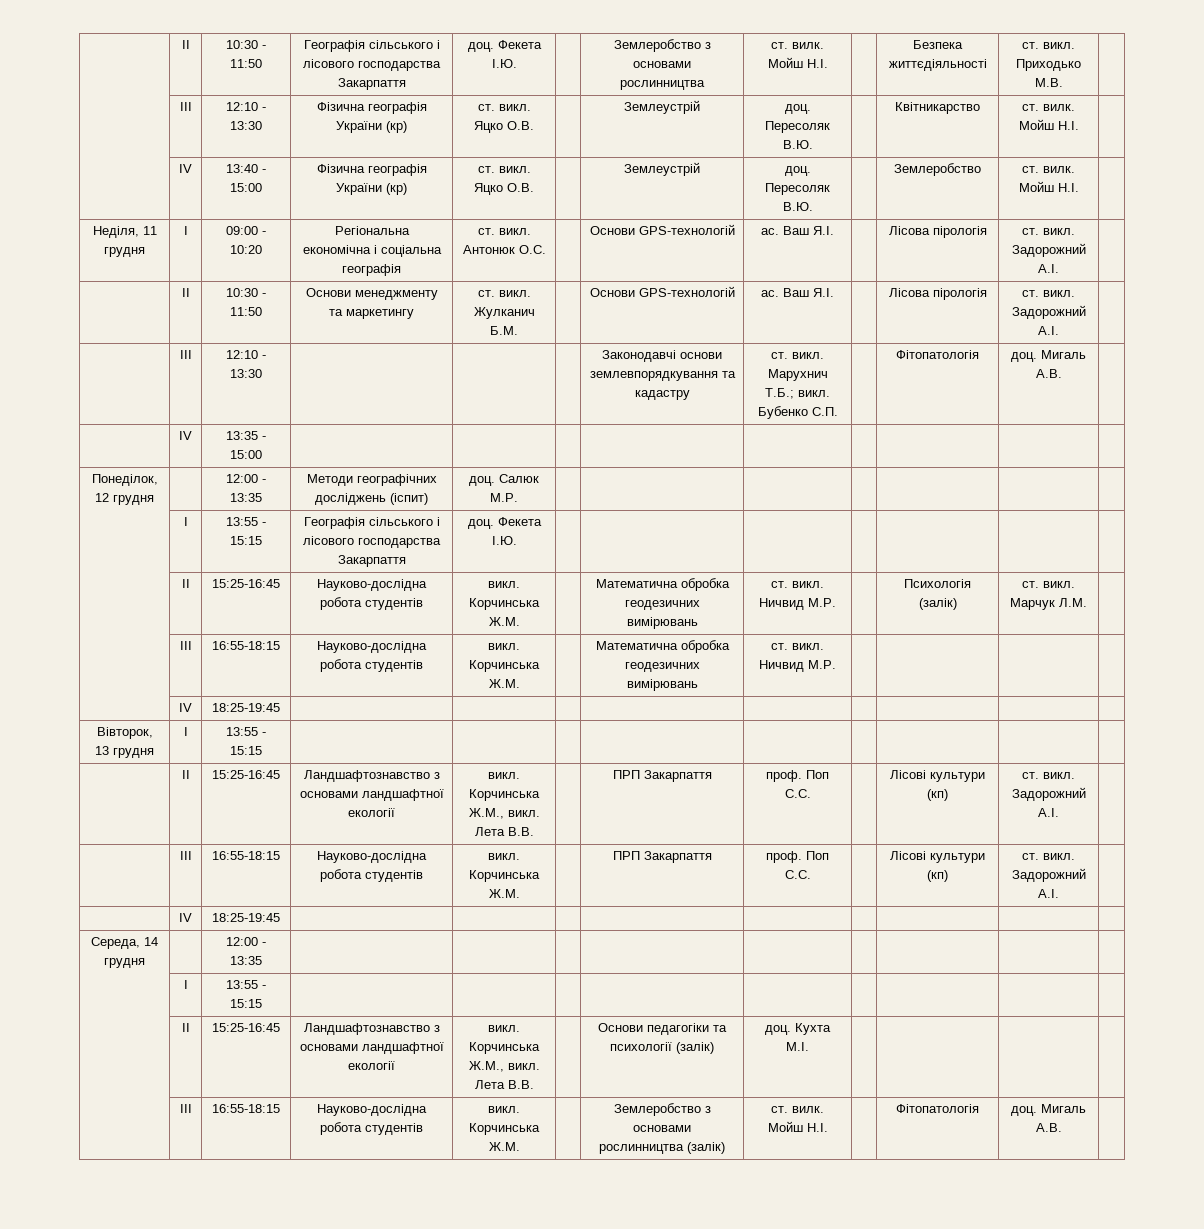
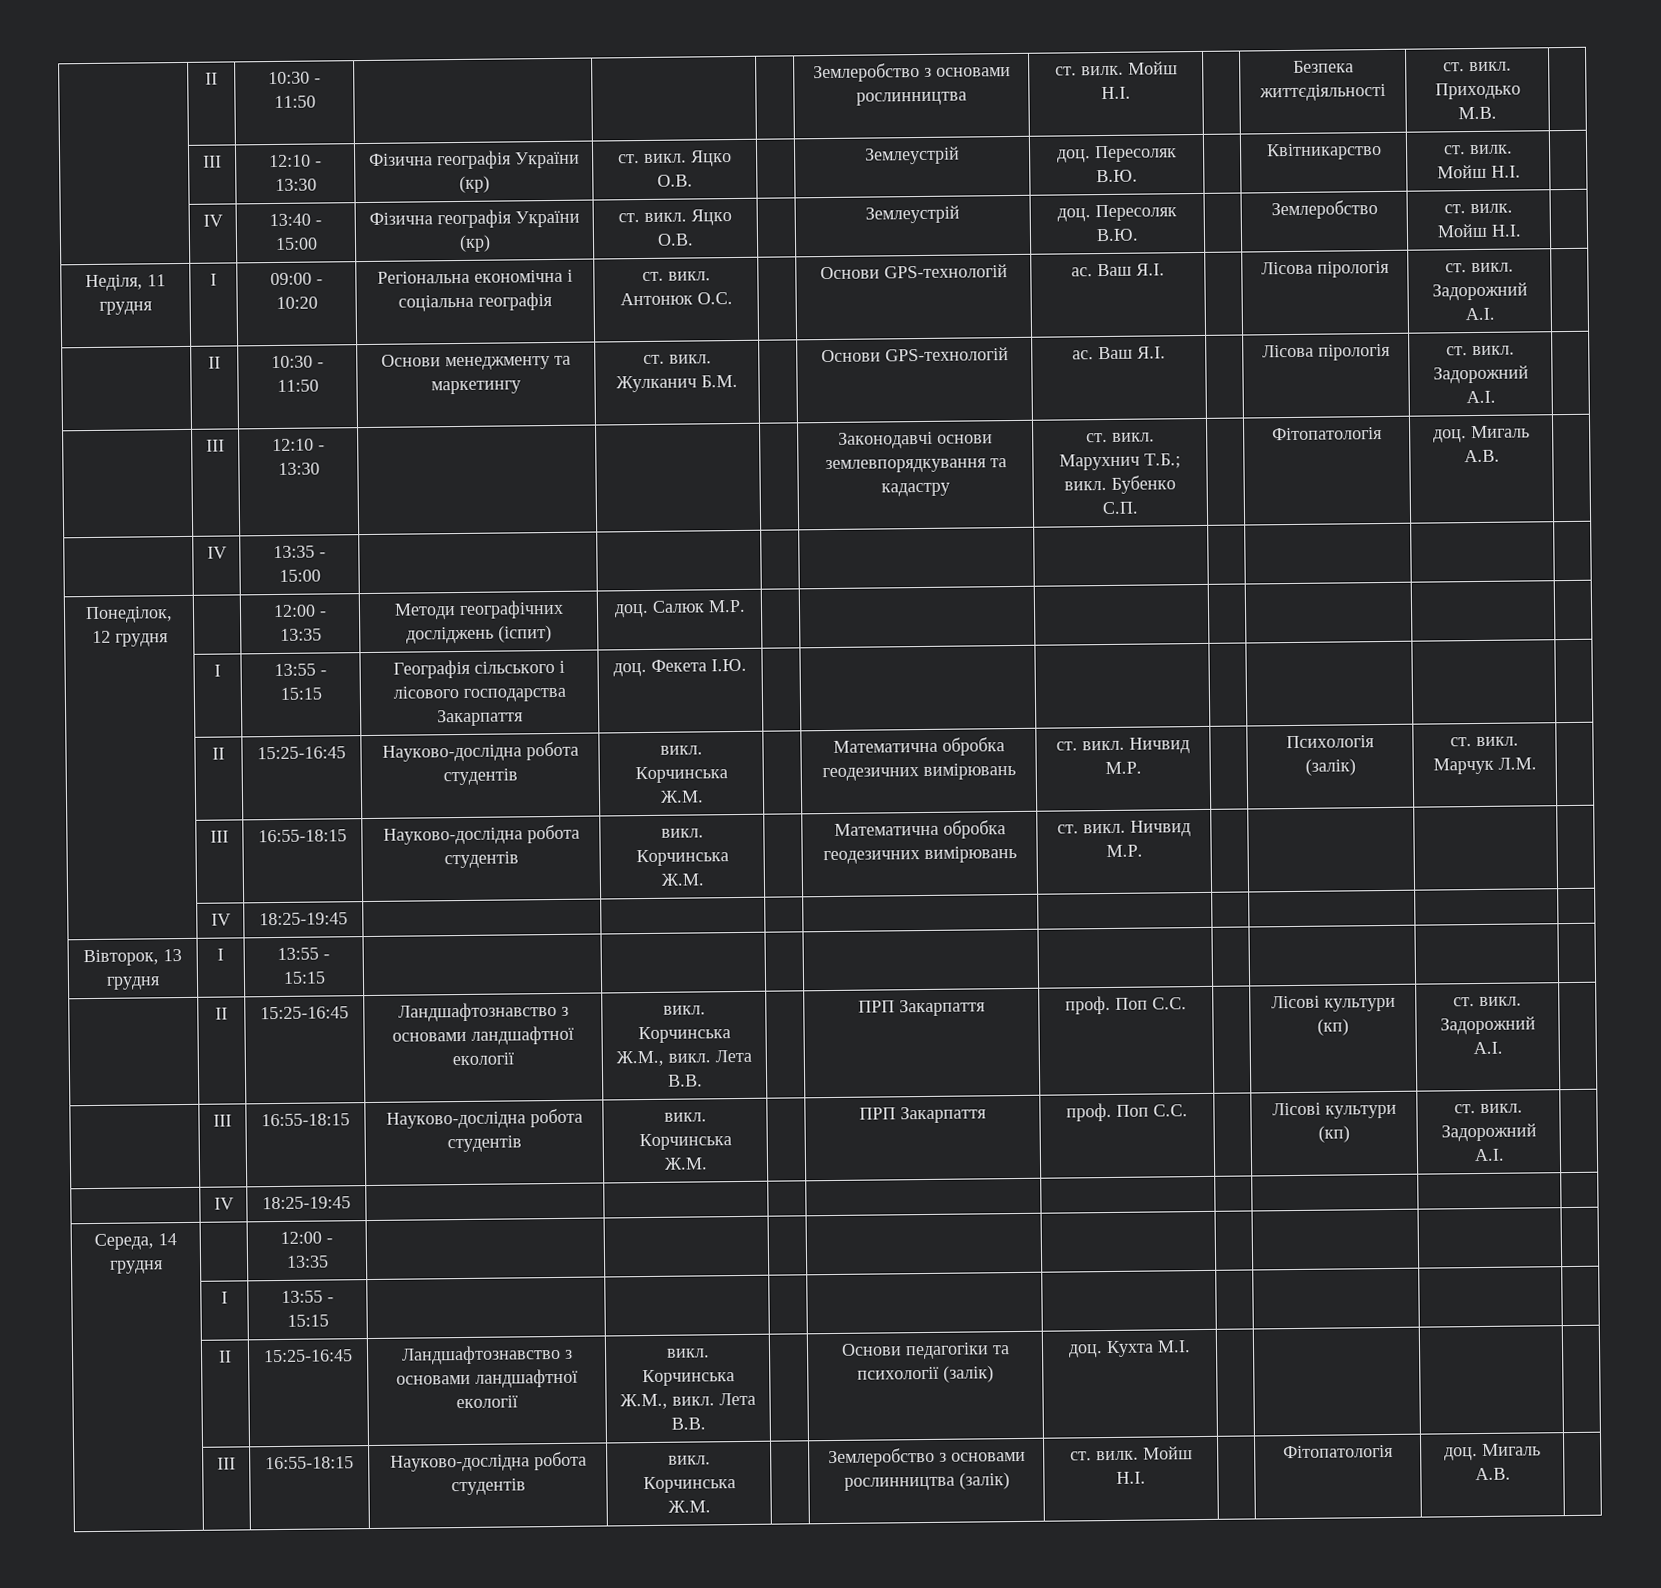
- | ІІ | 10:30 - 11:50 | Географія сільського і лісового господарства Закарпаття | доц. Фекета І.Ю. | | Землеробство з основами рослинництва | ст. вилк. Мойш Н.І. | | Безпека життєдіяльності | ст. викл. Приходько М.В. |
+ | ІІ | 10:30 - 11:50 | | | | Землеробство з основами рослинництва | ст. вилк. Мойш Н.І. | | Безпека життєдіяльності | ст. викл. Приходько М.В. |

